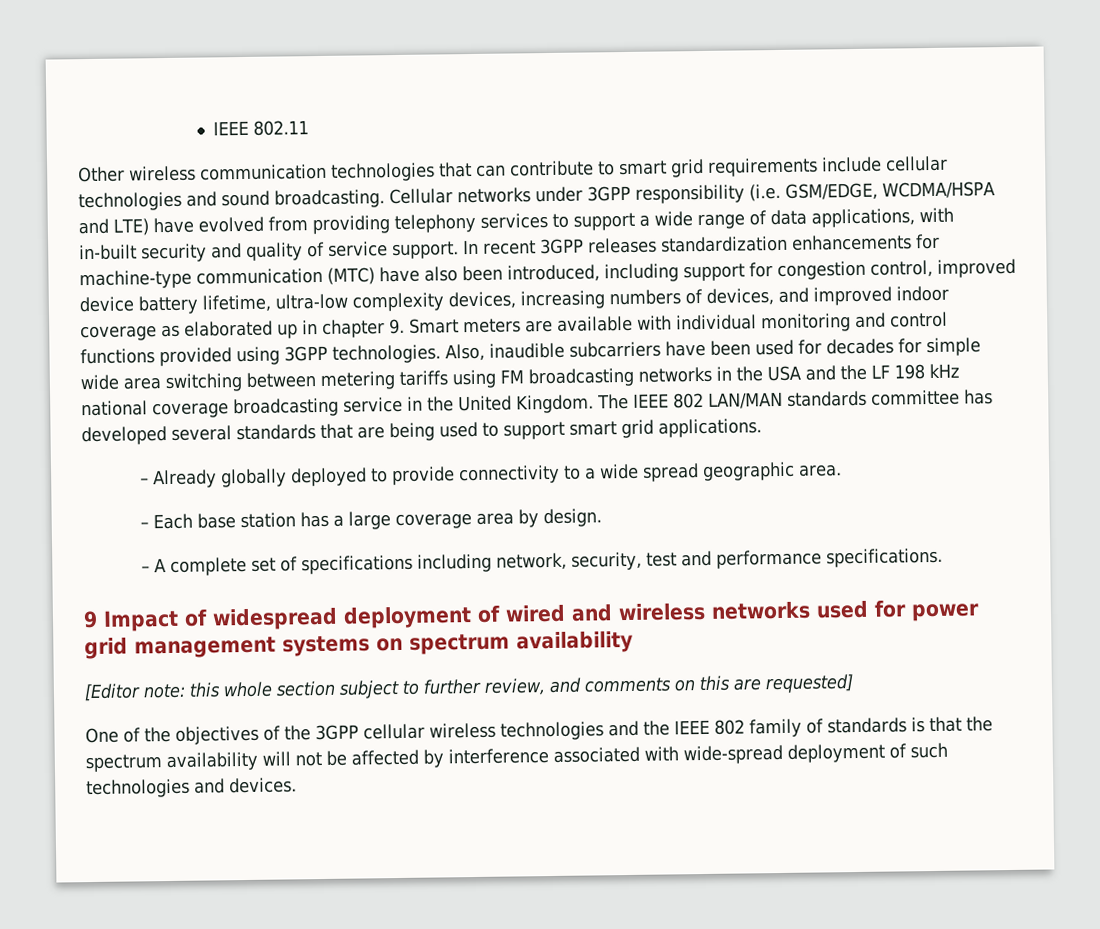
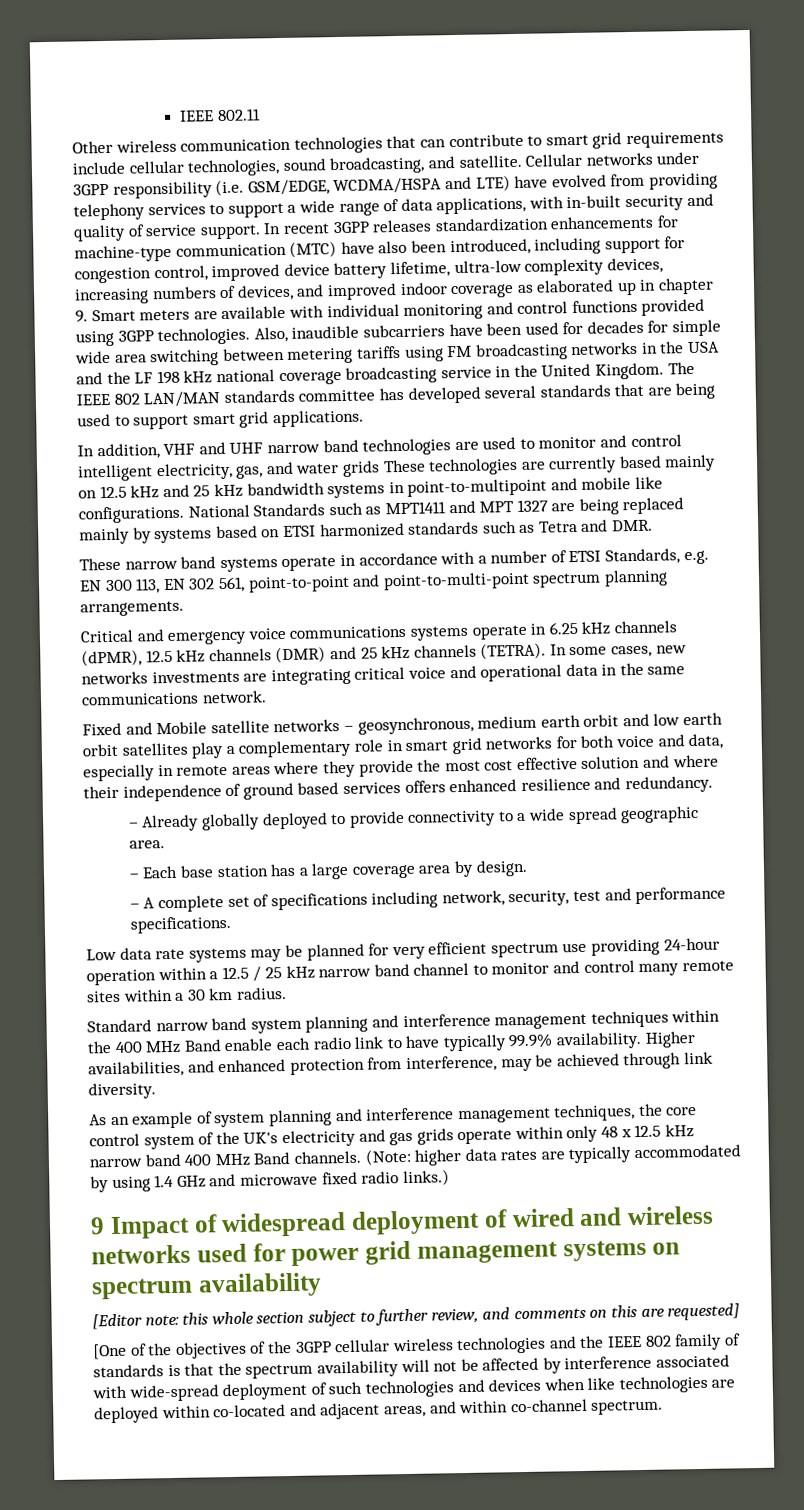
- Other wireless communication technologies that can contribute to smart grid requirements include cellular technologies and sound broadcasting.
+ Other wireless communication technologies that can contribute to smart grid requirements include cellular technologies, sound broadcasting, and satellite.
+ In addition, VHF and UHF narrow band technologies are used to monitor and control intelligent electricity, gas, and water grids These technologies are currently based mainly on 12.5 kHz and 25 kHz bandwidth systems in point-to-multipoint and mobile like configurations. National Standards such as MPT1411 and MPT 1327 are being replaced mainly by systems based on ETSI harmonized standards such as Tetra and DMR.
+ These narrow band systems operate in accordance with a number of ETSI Standards, e.g. EN 300 113, EN 302 561, point-to-point and point-to-multi-point spectrum planning arrangements.
+ Critical and emergency voice communications systems operate in 6.25 kHz channels (dPMR), 12.5 kHz channels (DMR) and 25 kHz channels (TETRA). In some cases, new networks investments are integrating critical voice and operational data in the same communications network.
+ Fixed and Mobile satellite networks – geosynchronous, medium earth orbit and low earth orbit satellites play a complementary role in smart grid networks for both voice and data, especially in remote areas where they provide the most cost effective solution and where their independence of ground based services offers enhanced resilience and redundancy.
+ Low data rate systems may be planned for very efficient spectrum use providing 24-hour operation within a 12.5 / 25 kHz narrow band channel to monitor and control many remote sites within a 30 km radius.
+ Standard narrow band system planning and interference management techniques within the 400 MHz Band enable each radio link to have typically 99.9% availability. Higher availabilities, and enhanced protection from interference, may be achieved through link diversity.
+ As an example of system planning and interference management techniques, the core control system of the UK's electricity and gas grids operate within only 48 x 12.5 kHz narrow band 400 MHz Band channels. (Note: higher data rates are typically accommodated by using 1.4 GHz and microwave fixed radio links.)
- One of the objectives of the 3GPP cellular wireless technologies and the IEEE 802 family of standards is that the spectrum availability will not be affected by interference associated with wide-spread deployment of such technologies and devices.
+ [One of the objectives of the 3GPP cellular wireless technologies and the IEEE 802 family of standards is that the spectrum availability will not be affected by interference associated with wide-spread deployment of such technologies and devices when like technologies are deployed within co-located and adjacent areas, and within co-channel spectrum.

